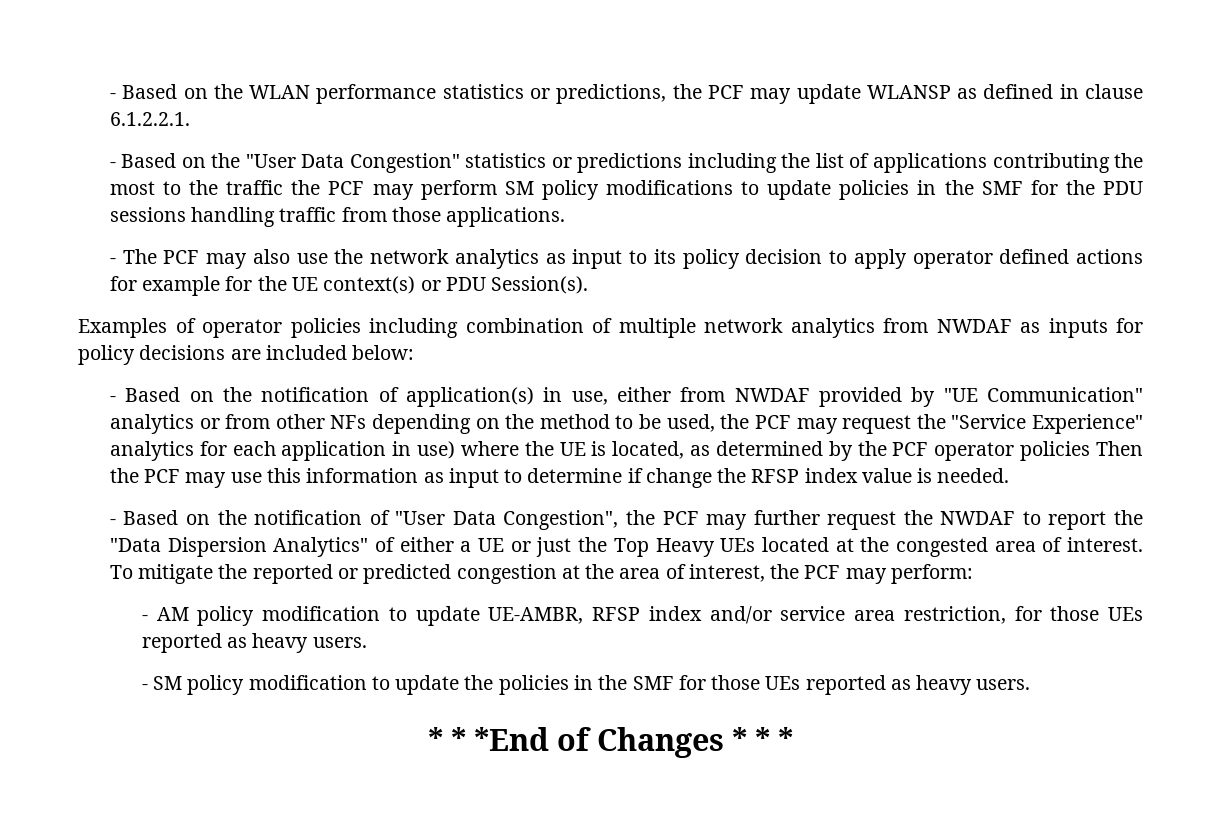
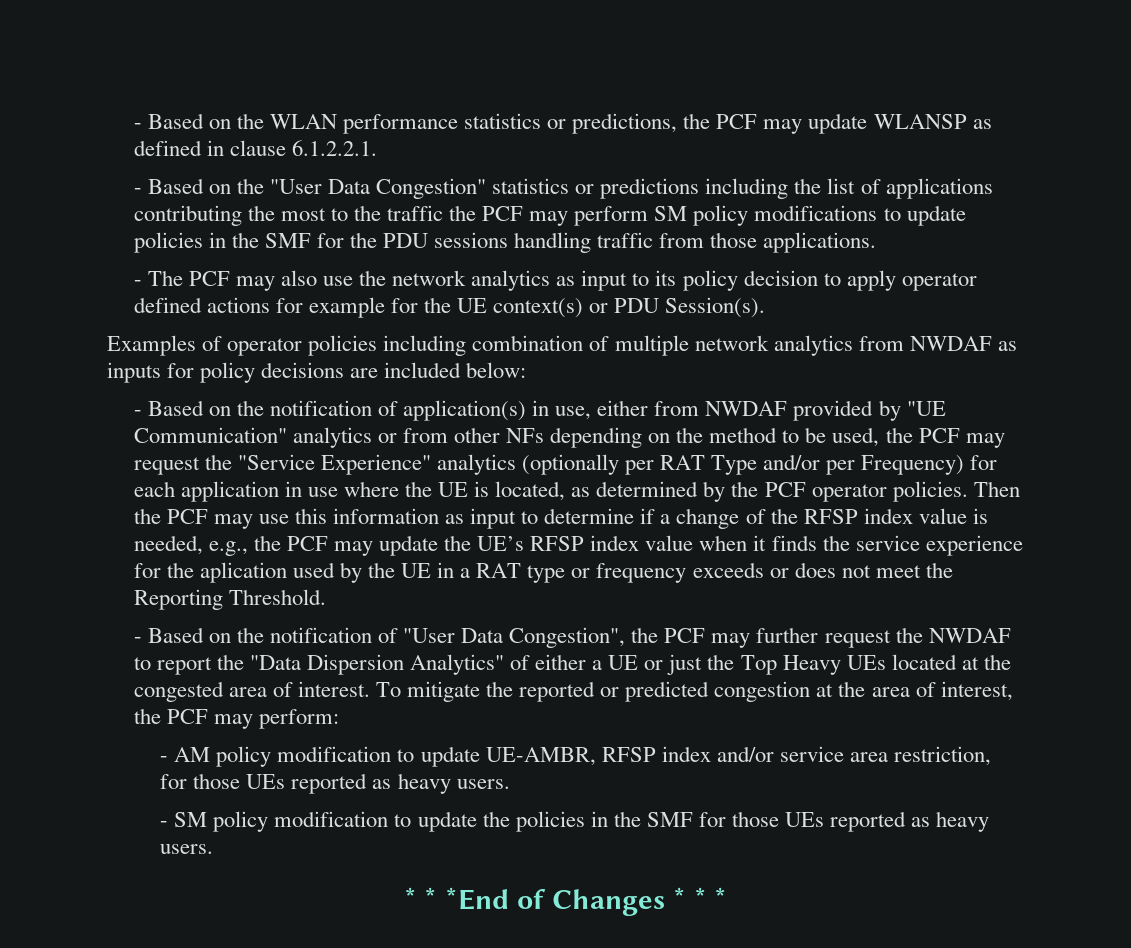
- - Based on the notification of application(s) in use, either from NWDAF provided by "UE Communication" analytics or from other NFs depending on the method to be used, the PCF may request the "Service Experience" analytics for each application in use) where the UE is located, as determined by the PCF operator policies Then the PCF may use this information as input to determine if change the RFSP index value is needed.
+ - Based on the notification of application(s) in use, either from NWDAF provided by "UE Communication" analytics or from other NFs depending on the method to be used, the PCF may request the "Service Experience" analytics (optionally per RAT Type and/or per Frequency) for each application in use where the UE is located, as determined by the PCF operator policies. Then the PCF may use this information as input to determine if a change of the RFSP index value is needed, e.g., the PCF may update the UE’s RFSP index value when it finds the service experience for the aplication used by the UE in a RAT type or frequency exceeds or does not meet the Reporting Threshold.

